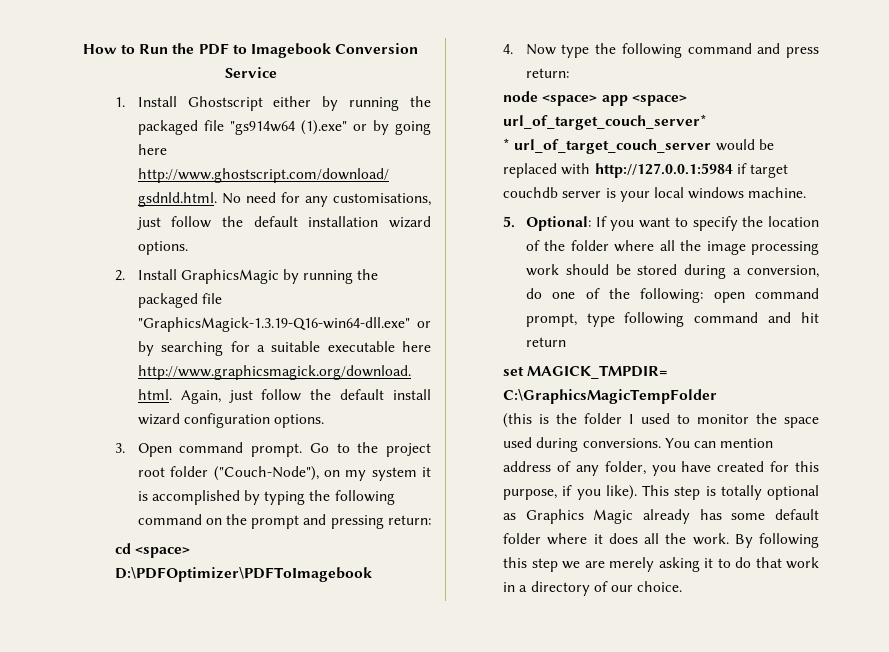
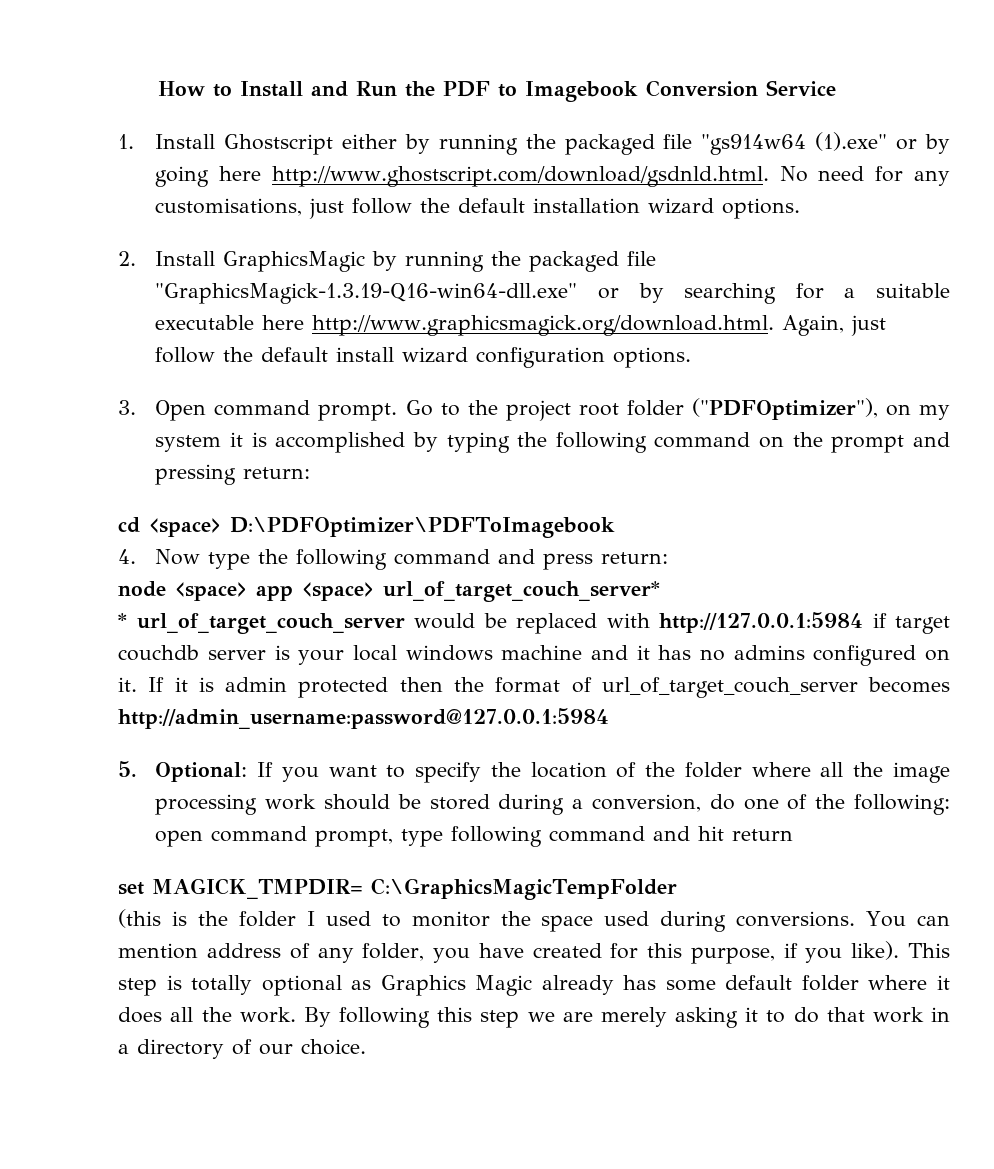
- How to Run the PDF to Imagebook Conversion Service
+ How to Install and Run the PDF to Imagebook Conversion Service
- Go to the project root folder ("Couch-Node"), on my system it is accomplished by typing the following command on the prompt and pressing return:
+ Go to the project root folder ("PDFOptimizer"), on my system it is accomplished by typing the following command on the prompt and pressing return:
- * url_of_target_couch_server would be replaced with http://127.0.0.1:5984 if target couchdb server is your local windows machine.
+ * url_of_target_couch_server would be replaced with http://127.0.0.1:5984 if target couchdb server is your local windows machine and it has no admins configured on it. If it is admin protected then the format of url_of_target_couch_server becomes http://admin_username:password@127.0.0.1:5984

